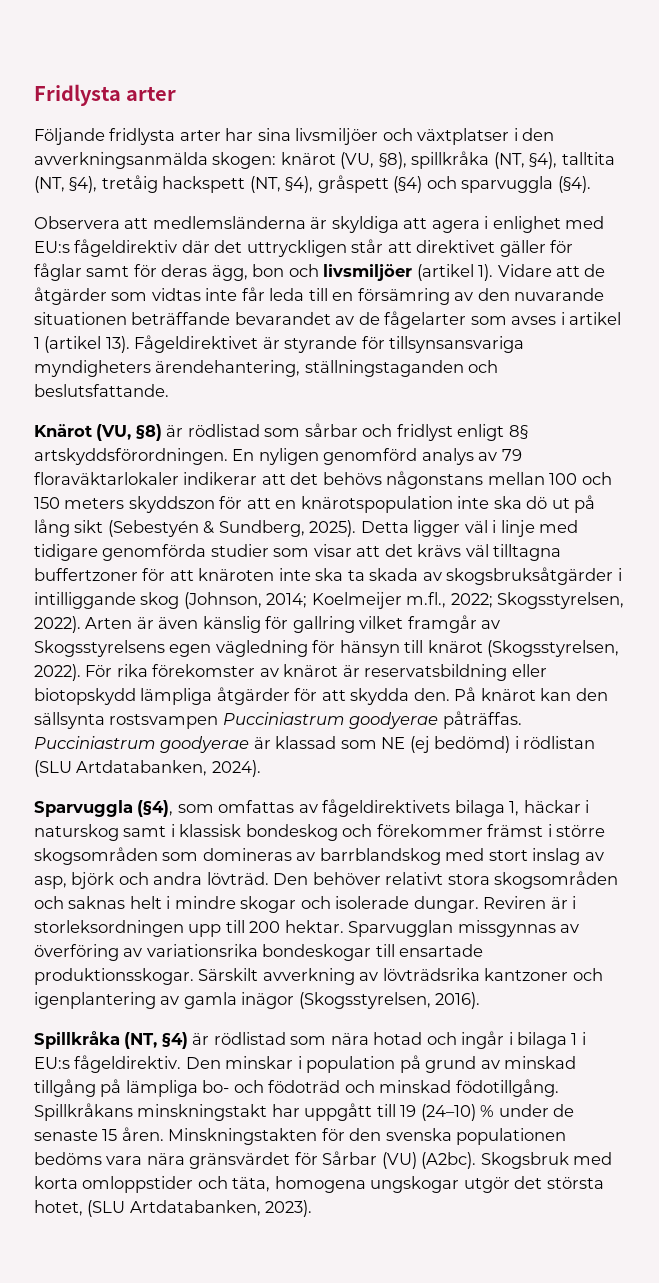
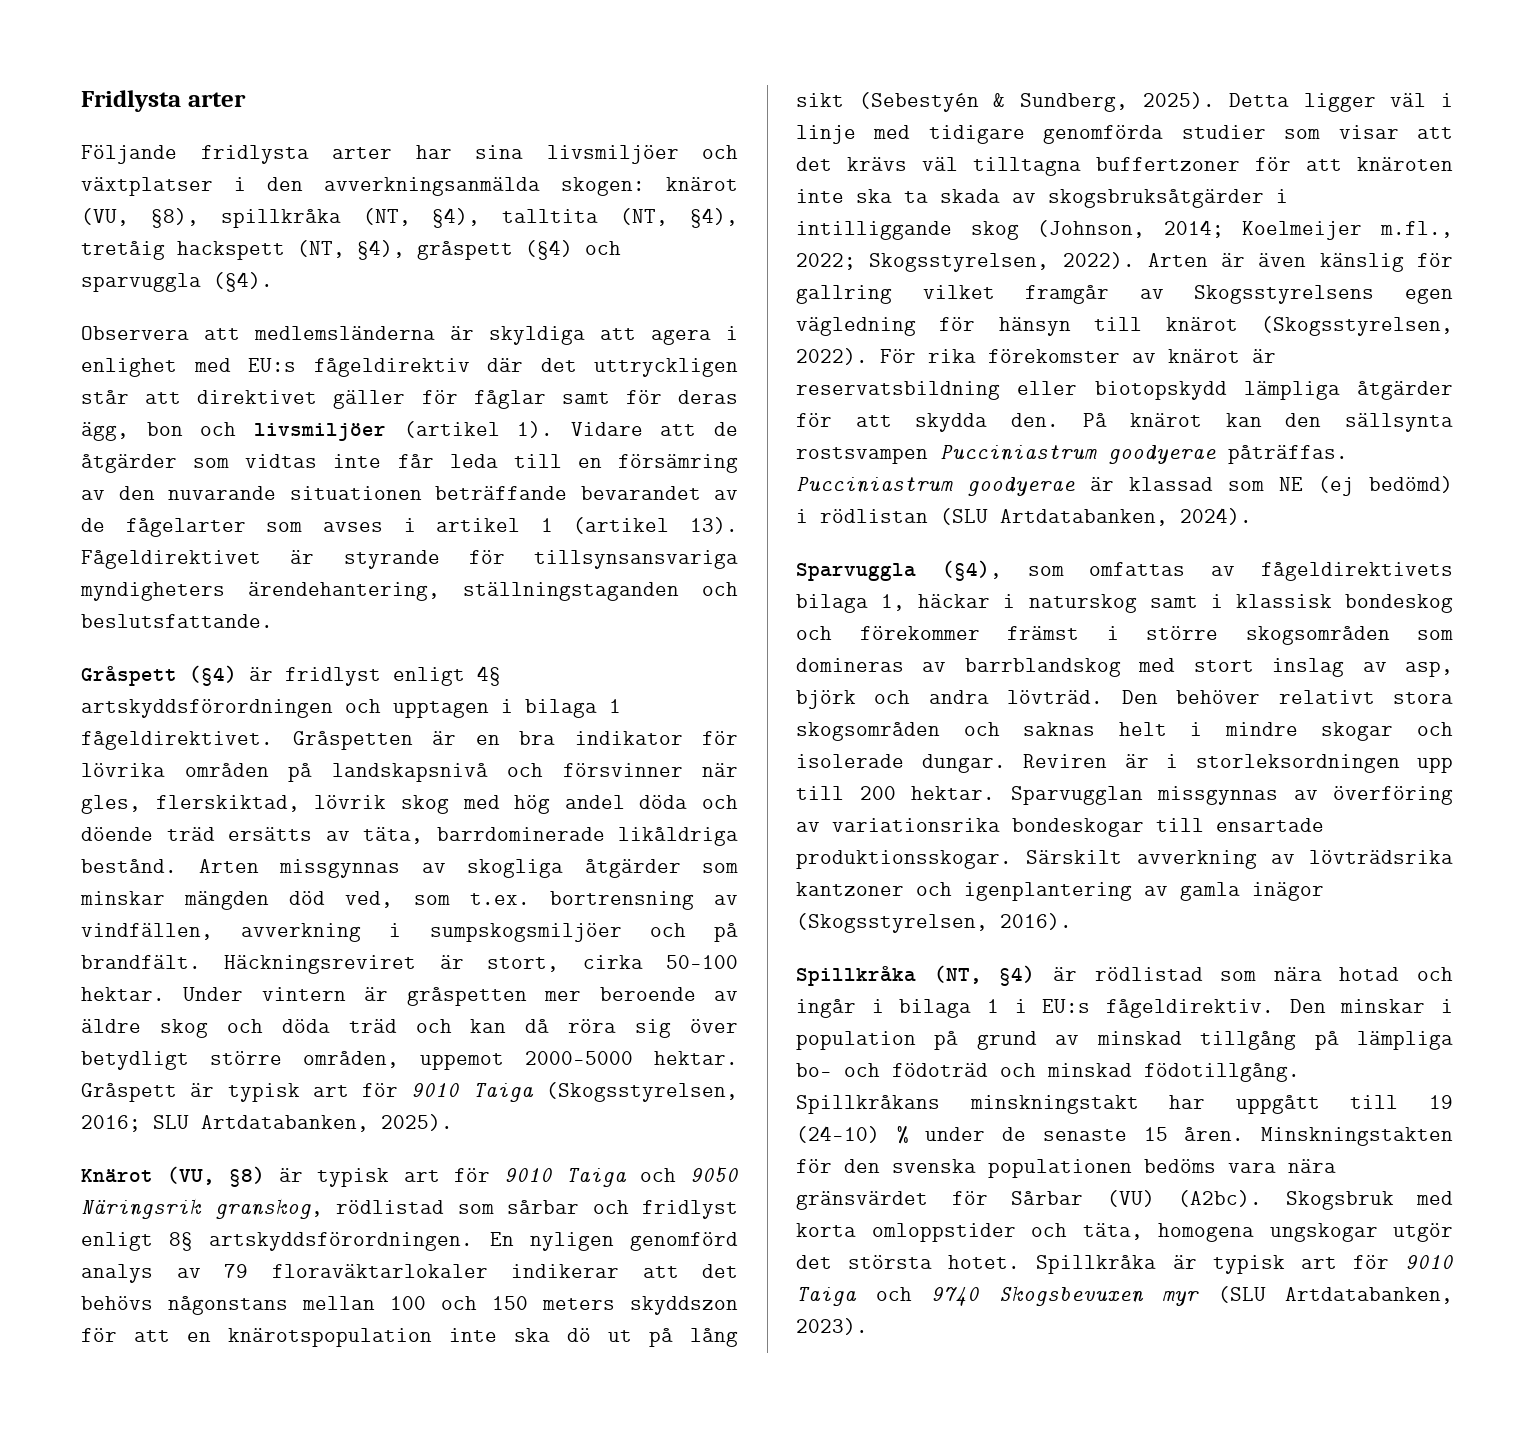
- Knärot (VU, §8) är rödlistad som sårbar och fridlyst enligt 8§ artskyddsförordningen.
+ Gråspett (§4) är fridlyst enligt 4§ artskyddsförordningen och upptagen i bilaga 1 fågeldirektivet. Gråspetten är en bra indikator för lövrika områden på landskapsnivå och försvinner när gles, flerskiktad, lövrik skog med hög andel döda och döende träd ersätts av täta, barrdominerade likåldriga bestånd. Arten missgynnas av skogliga åtgärder som minskar mängden död ved, som t.ex. bortrensning av vindfällen, avverkning i sumpskogsmiljöer och på brandfält. Häckningsreviret är stort, cirka 50–100 hektar. Under vintern är gråspetten mer beroende av äldre skog och döda träd och kan då röra sig över betydligt större områden, uppemot 2000–5000 hektar. Gråspett är typisk art för 9010 Taiga (Skogsstyrelsen, 2016; SLU Artdatabanken, 2025).
+ Knärot (VU, §8) är typisk art för 9010 Taiga och 9050 Näringsrik granskog, rödlistad som sårbar och fridlyst enligt 8§ artskyddsförordningen.
- Skogsbruk med korta omloppstider och täta, homogena ungskogar utgör det största hotet, (SLU Artdatabanken, 2023).
+ Skogsbruk med korta omloppstider och täta, homogena ungskogar utgör det största hotet. Spillkråka är typisk art för 9010 Taiga och 9740 Skogsbevuxen myr (SLU Artdatabanken, 2023).

